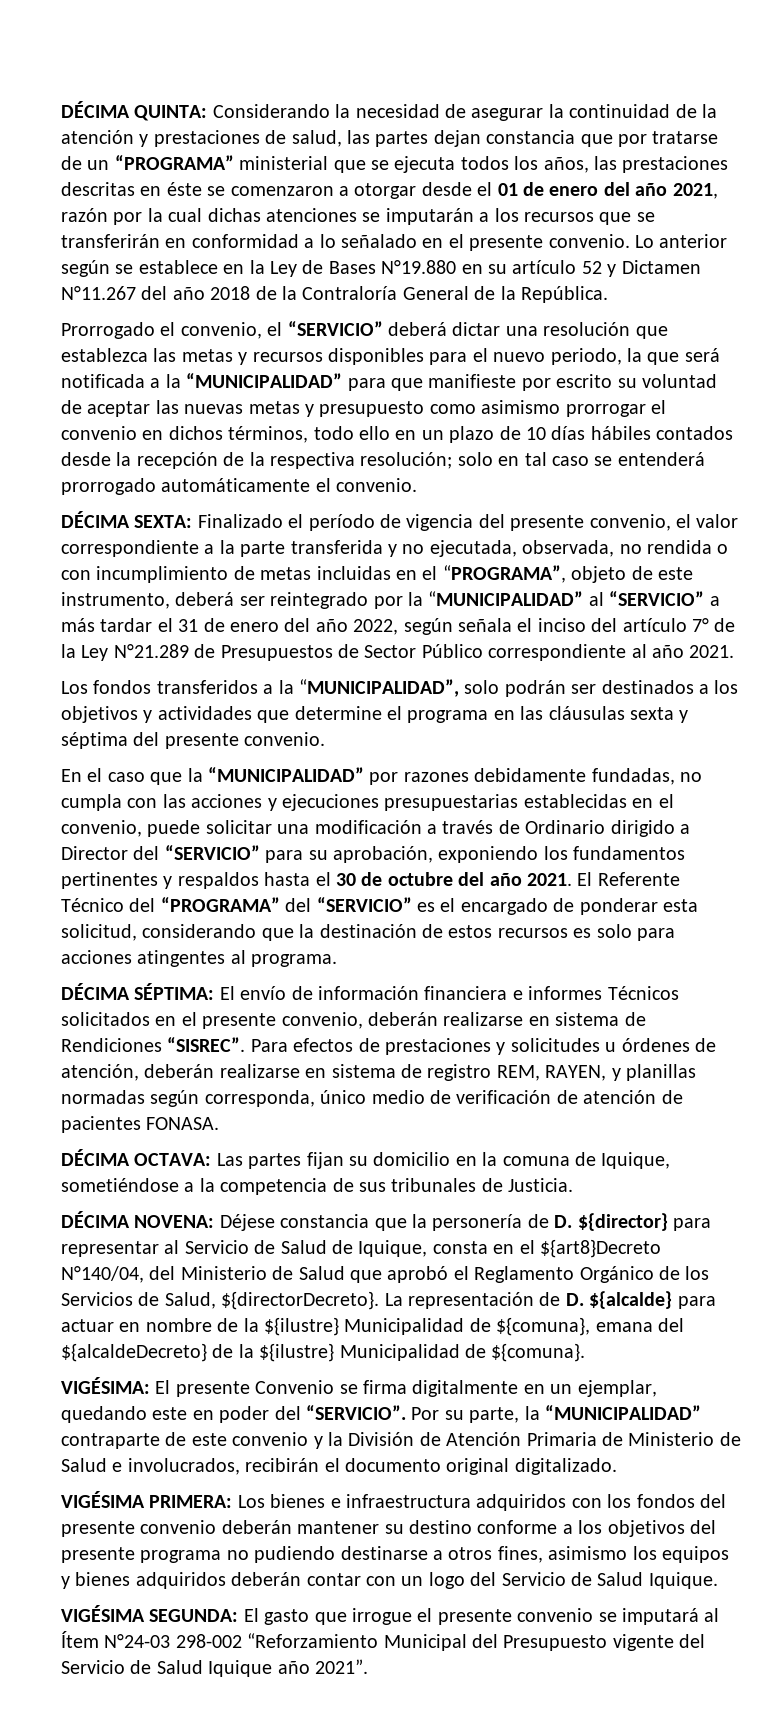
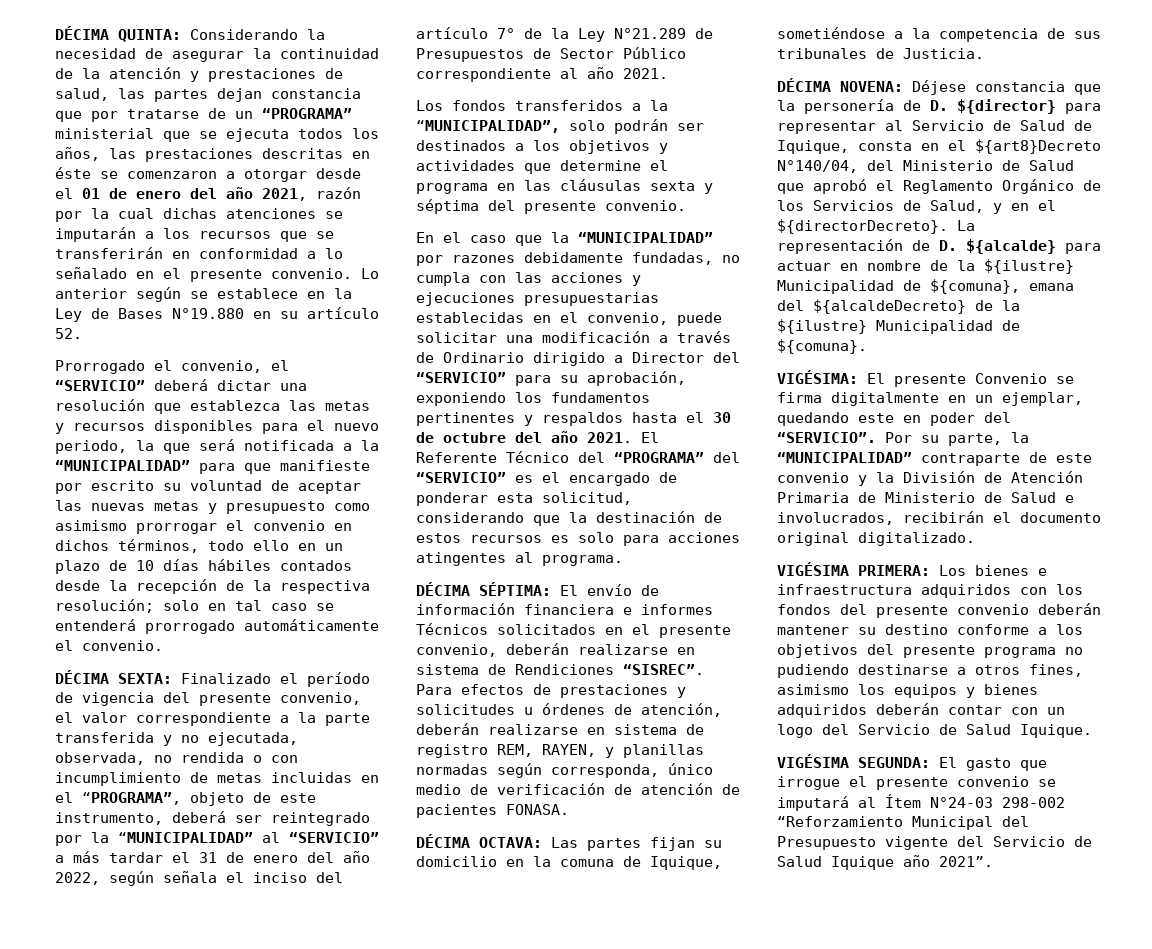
- Lo anterior según se establece en la Ley de Bases N°19.880 en su artículo 52 y Dictamen N°11.267 del año 2018 de la Contraloría General de la República.
+ Lo anterior según se establece en la Ley de Bases N°19.880 en su artículo 52.
- DÉCIMA NOVENA: Déjese constancia que la personería de D. ${director} para representar al Servicio de Salud de Iquique, consta en el ${art8}Decreto N°140/04, del Ministerio de Salud que aprobó el Reglamento Orgánico de los Servicios de Salud, ${directorDecreto}.
+ DÉCIMA NOVENA: Déjese constancia que la personería de D. ${director} para representar al Servicio de Salud de Iquique, consta en el ${art8}Decreto N°140/04, del Ministerio de Salud que aprobó el Reglamento Orgánico de los Servicios de Salud, y en el ${directorDecreto}.

